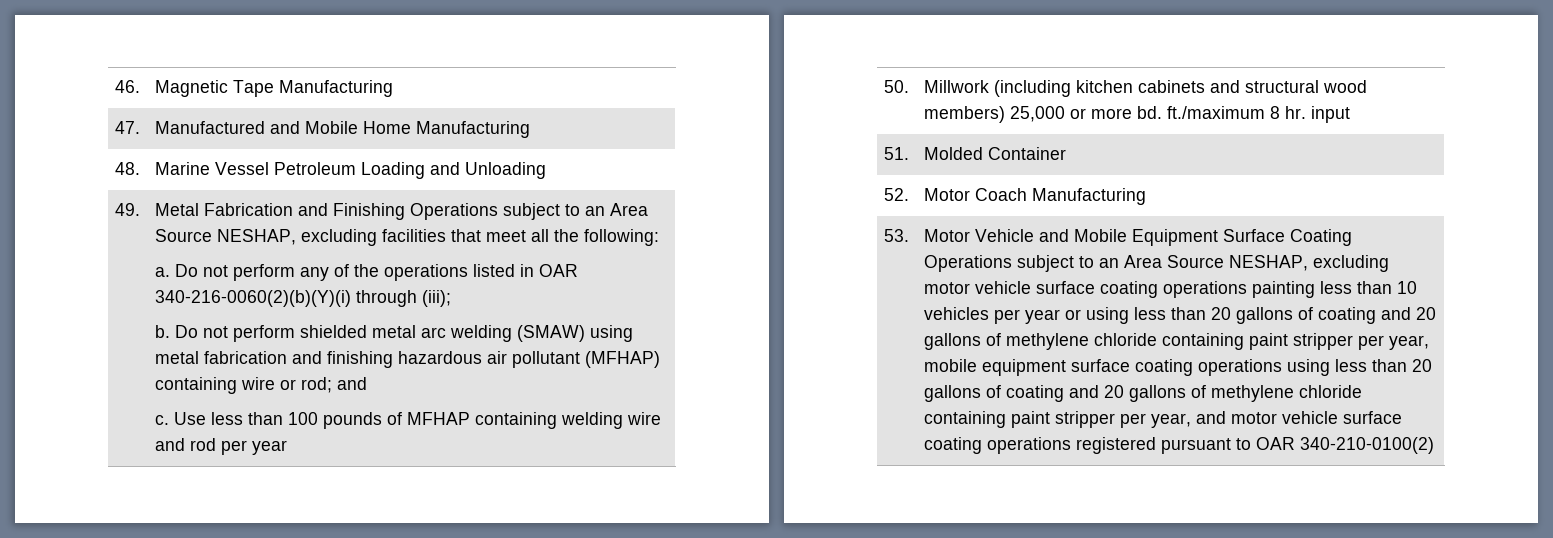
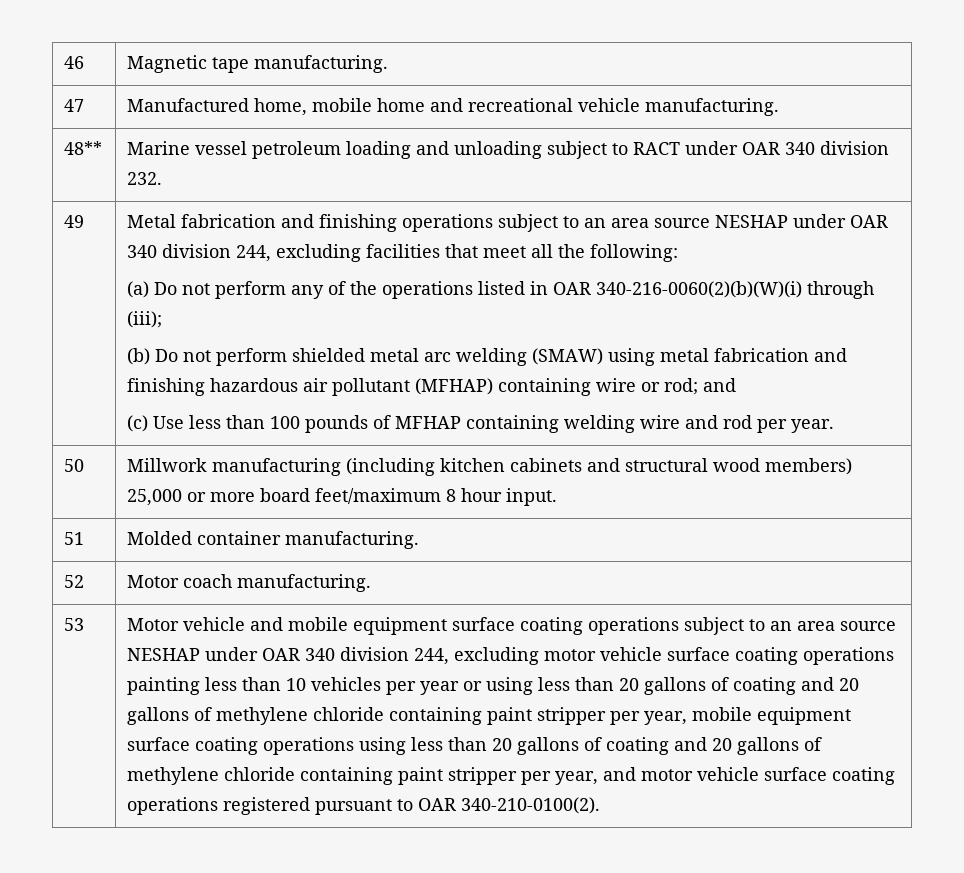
- 46. | Magnetic Tape Manufacturing
- 47. | Manufactured and Mobile Home Manufacturing
- 48. | Marine Vessel Petroleum Loading and Unloading
- 49. | Metal Fabrication and Finishing Operations subject to an Area Source NESHAP, excluding facilities that meet all the following:
+ 46 | Magnetic tape manufacturing.
+ 47 | Manufactured home, mobile home and recreational vehicle manufacturing.
+ 48** | Marine vessel petroleum loading and unloading subject to RACT under OAR 340 division 232.
+ 49 | Metal fabrication and finishing operations subject to an area source NESHAP under OAR 340 division 244, excluding facilities that meet all the following:
- a. Do not perform any of the operations listed in OAR 340-216-0060(2)(b)(Y)(i) through (iii);
+ (a) Do not perform any of the operations listed in OAR 340-216-0060(2)(b)(W)(i) through (iii);
- b. Do not perform shielded metal arc welding (SMAW) using metal fabrication and finishing hazardous air pollutant (MFHAP) containing wire or rod; and
+ (b) Do not perform shielded metal arc welding (SMAW) using metal fabrication and finishing hazardous air pollutant (MFHAP) containing wire or rod; and
- c. Use less than 100 pounds of MFHAP containing welding wire and rod per year
- 50. | Millwork (including kitchen cabinets and structural wood members) 25,000 or more bd. ft./maximum 8 hr. input
- 51. | Molded Container
- 52. | Motor Coach Manufacturing
- 53. | Motor Vehicle and Mobile Equipment Surface Coating Operations subject to an Area Source NESHAP, excluding motor vehicle surface coating operations painting less than 10 vehicles per year or using less than 20 gallons of coating and 20 gallons of methylene chloride containing paint stripper per year, mobile equipment surface coating operations using less than 20 gallons of coating and 20 gallons of methylene chloride containing paint stripper per year, and motor vehicle surface coating operations registered pursuant to OAR 340-210-0100(2)
+ (c) Use less than 100 pounds of MFHAP containing welding wire and rod per year.
+ 50 | Millwork manufacturing (including kitchen cabinets and structural wood members) 25,000 or more board feet/maximum 8 hour input.
+ 51 | Molded container manufacturing.
+ 52 | Motor coach manufacturing.
+ 53 | Motor vehicle and mobile equipment surface coating operations subject to an area source NESHAP under OAR 340 division 244, excluding motor vehicle surface coating operations painting less than 10 vehicles per year or using less than 20 gallons of coating and 20 gallons of methylene chloride containing paint stripper per year, mobile equipment surface coating operations using less than 20 gallons of coating and 20 gallons of methylene chloride containing paint stripper per year, and motor vehicle surface coating operations registered pursuant to OAR 340-210-0100(2).

